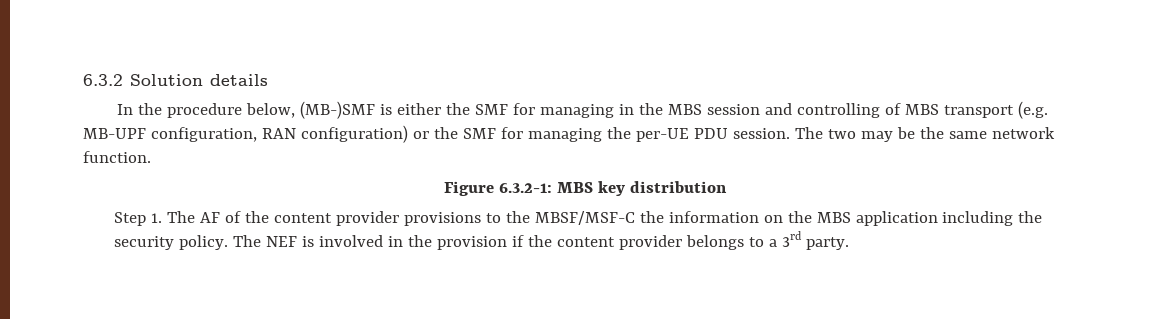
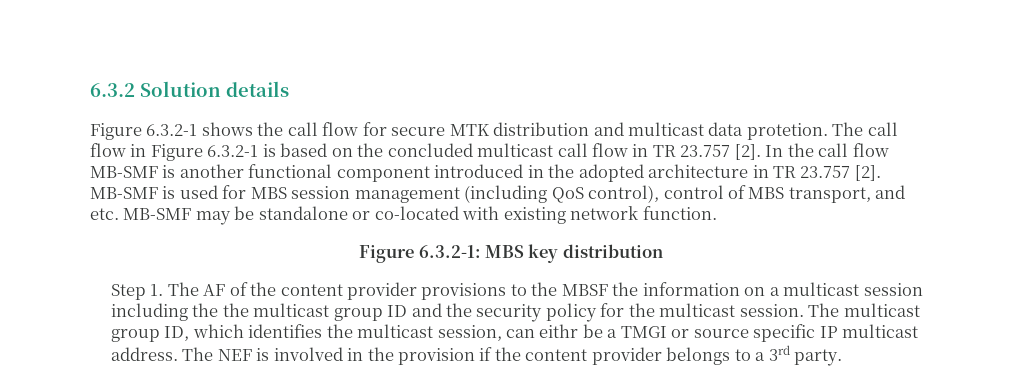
- In the procedure below, (MB-)SMF is either the SMF for managing in the MBS session and controlling of MBS transport (e.g. MB-UPF configuration, RAN configuration) or the SMF for managing the per-UE PDU session. The two may be the same network function.
+ Figure 6.3.2-1 shows the call flow for secure MTK distribution and multicast data protetion. The call flow in Figure 6.3.2-1 is based on the concluded multicast call flow in TR 23.757 [2]. In the call flow MB-SMF is another functional component introduced in the adopted architecture in TR 23.757 [2]. MB-SMF is used for MBS session management (including QoS control), control of MBS transport, and etc. MB-SMF may be standalone or co-located with existing network function.
- Step 1. The AF of the content provider provisions to the MBSF/MSF-C the information on the MBS application including the security policy.
+ Step 1. The AF of the content provider provisions to the MBSF the information on a multicast session including the the multicast group ID and the security policy for the multicast session. The multicast group ID, which identifies the multicast session, can eithr be a TMGI or source specific IP multicast address.

